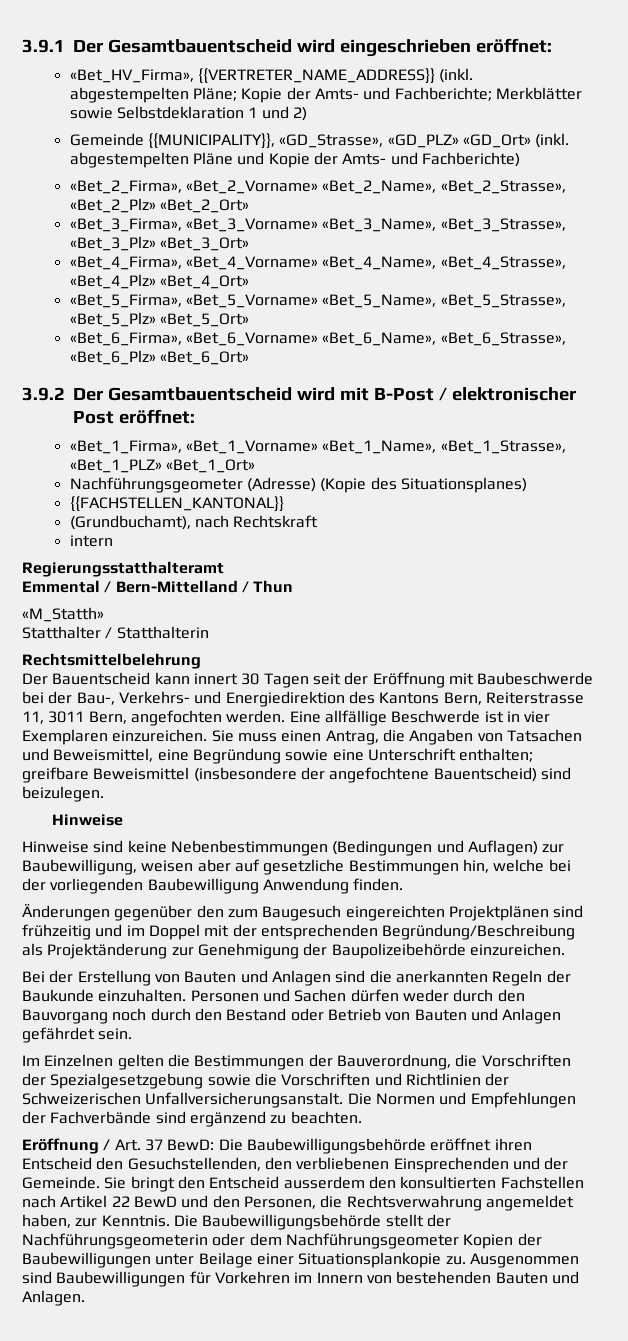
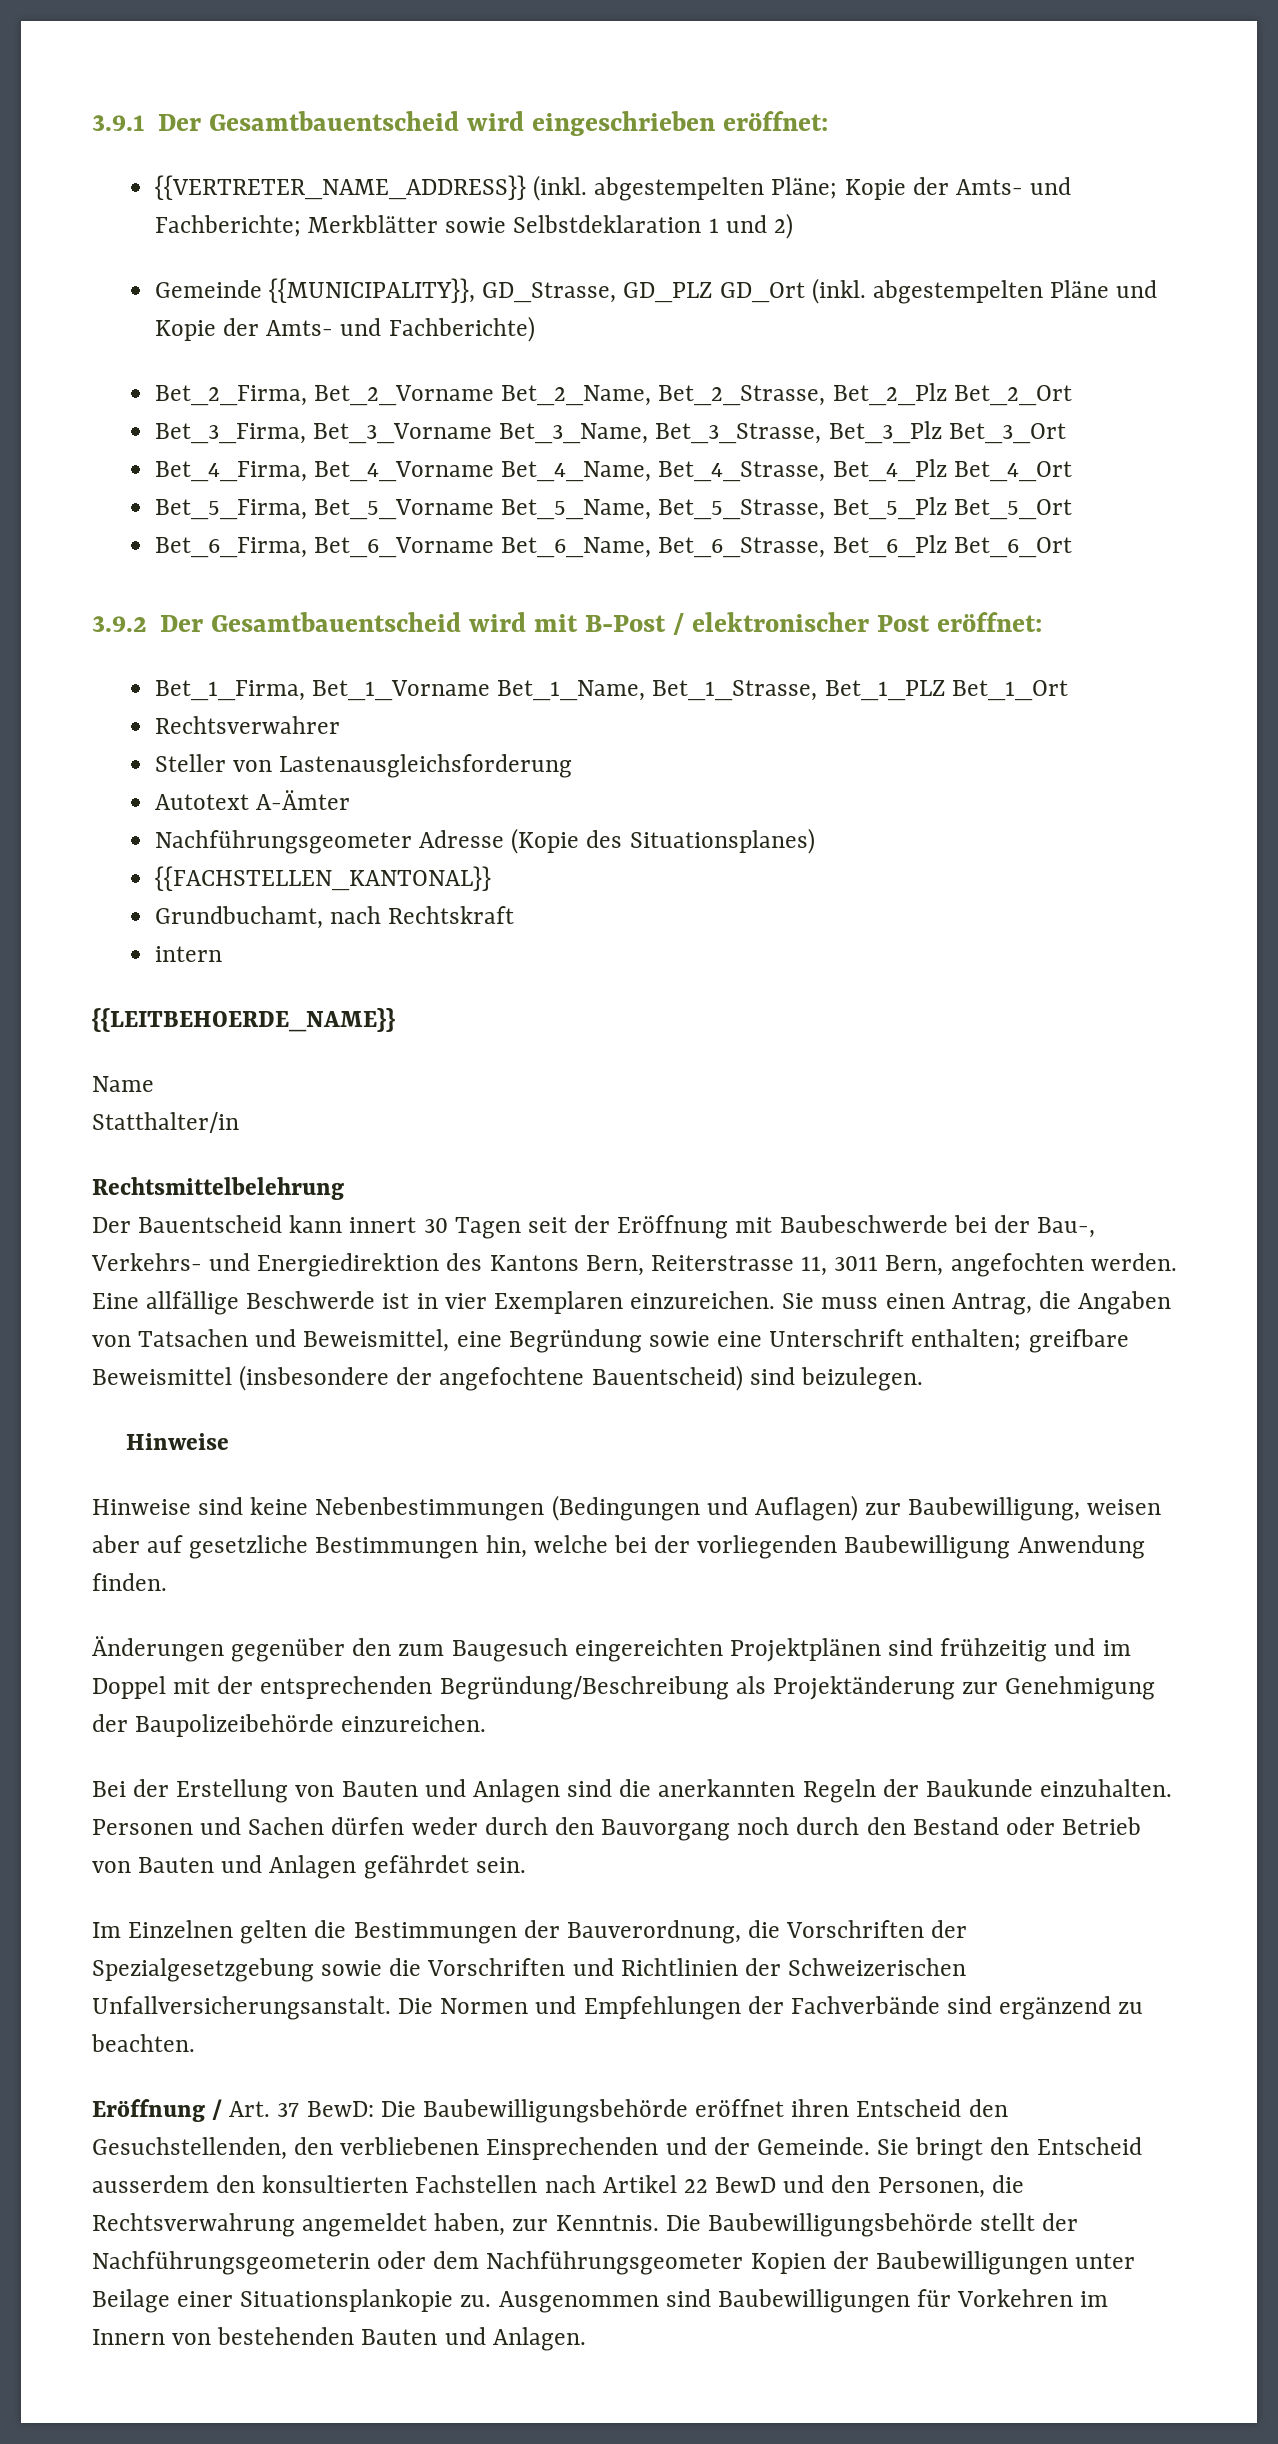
- «Bet_HV_Firma», {{VERTRETER_NAME_ADDRESS}} (inkl. abgestempelten Pläne; Kopie der Amts- und Fachberichte; Merkblätter sowie Selbstdeklaration 1 und 2)
+ {{VERTRETER_NAME_ADDRESS}} (inkl. abgestempelten Pläne; Kopie der Amts- und Fachberichte; Merkblätter sowie Selbstdeklaration 1 und 2)
- Gemeinde {{MUNICIPALITY}}, «GD_Strasse», «GD_PLZ» «GD_Ort» (inkl. abgestempelten Pläne und Kopie der Amts- und Fachberichte)
+ Gemeinde {{MUNICIPALITY}}, GD_Strasse, GD_PLZ GD_Ort (inkl. abgestempelten Pläne und Kopie der Amts- und Fachberichte)
- «Bet_2_Firma», «Bet_2_Vorname» «Bet_2_Name», «Bet_2_Strasse», «Bet_2_Plz» «Bet_2_Ort»
- «Bet_3_Firma», «Bet_3_Vorname» «Bet_3_Name», «Bet_3_Strasse», «Bet_3_Plz» «Bet_3_Ort»
- «Bet_4_Firma», «Bet_4_Vorname» «Bet_4_Name», «Bet_4_Strasse», «Bet_4_Plz» «Bet_4_Ort»
- «Bet_5_Firma», «Bet_5_Vorname» «Bet_5_Name», «Bet_5_Strasse», «Bet_5_Plz» «Bet_5_Ort»
- «Bet_6_Firma», «Bet_6_Vorname» «Bet_6_Name», «Bet_6_Strasse», «Bet_6_Plz» «Bet_6_Ort»
+ Bet_2_Firma, Bet_2_Vorname Bet_2_Name, Bet_2_Strasse, Bet_2_Plz Bet_2_Ort
+ Bet_3_Firma, Bet_3_Vorname Bet_3_Name, Bet_3_Strasse, Bet_3_Plz Bet_3_Ort
+ Bet_4_Firma, Bet_4_Vorname Bet_4_Name, Bet_4_Strasse, Bet_4_Plz Bet_4_Ort
+ Bet_5_Firma, Bet_5_Vorname Bet_5_Name, Bet_5_Strasse, Bet_5_Plz Bet_5_Ort
+ Bet_6_Firma, Bet_6_Vorname Bet_6_Name, Bet_6_Strasse, Bet_6_Plz Bet_6_Ort
- «Bet_1_Firma», «Bet_1_Vorname» «Bet_1_Name», «Bet_1_Strasse», «Bet_1_PLZ» «Bet_1_Ort»
- Nachführungsgeometer (Adresse) (Kopie des Situationsplanes)
+ Bet_1_Firma, Bet_1_Vorname Bet_1_Name, Bet_1_Strasse, Bet_1_PLZ Bet_1_Ort
+ Rechtsverwahrer
+ Steller von Lastenausgleichsforderung
+ Autotext A-Ämter
+ Nachführungsgeometer Adresse (Kopie des Situationsplanes)
- (Grundbuchamt), nach Rechtskraft
+ Grundbuchamt, nach Rechtskraft
- Regierungsstatthalteramt
- Emmental / Bern-Mittelland / Thun
- «M_Statth»
- Statthalter / Statthalterin
+ {{LEITBEHOERDE_NAME}}
+ Name
+ Statthalter/in

